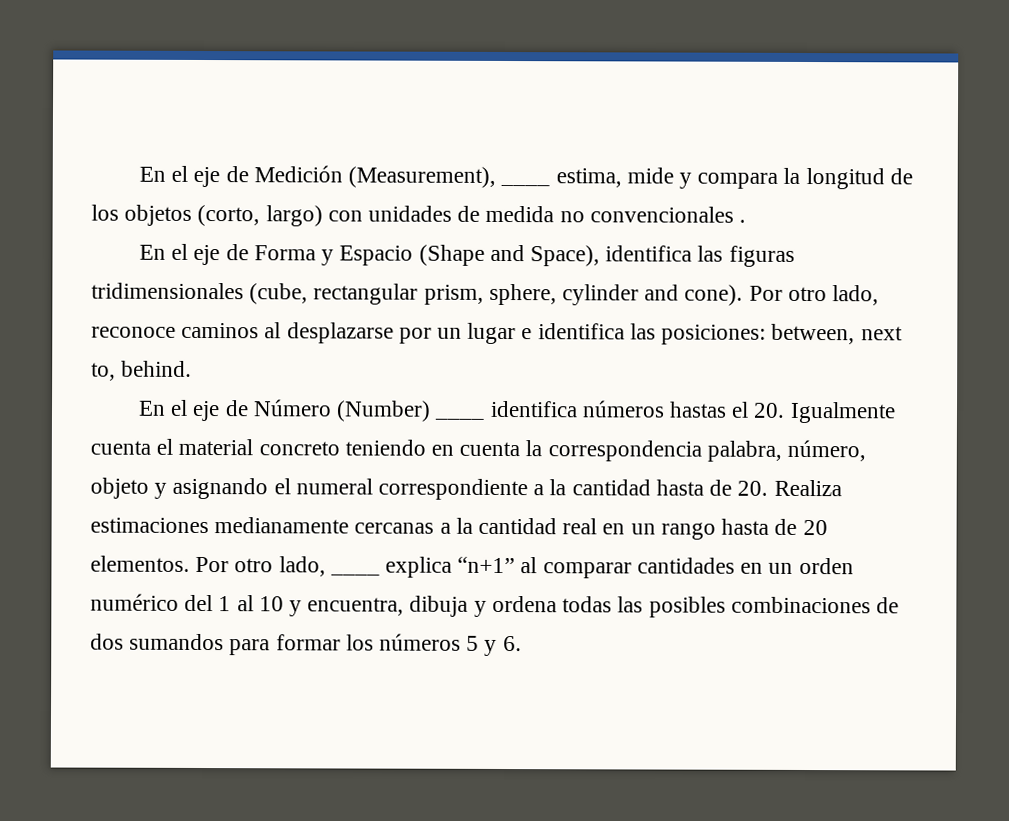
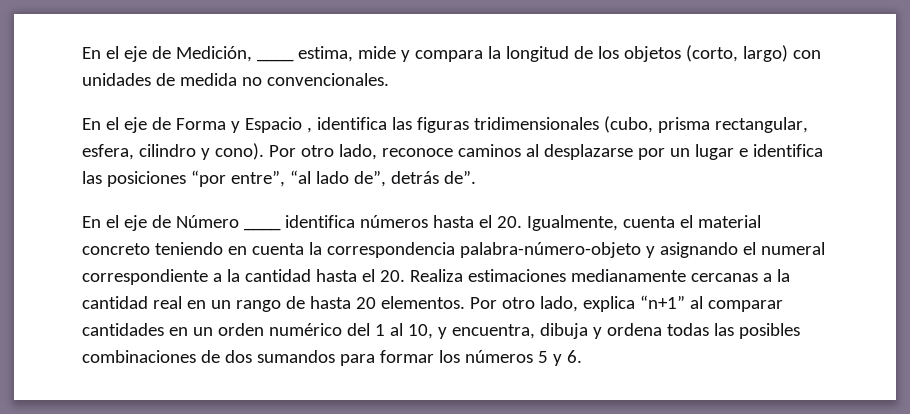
- En el eje de Medición (Measurement), ____ estima, mide y compara la longitud de los objetos (corto, largo) con unidades de medida no convencionales .
+ En el eje de Medición, ____ estima, mide y compara la longitud de los objetos (corto, largo) con unidades de medida no convencionales.
- En el eje de Forma y Espacio (Shape and Space), identifica las figuras tridimensionales (cube, rectangular prism, sphere, cylinder and cone).
+ En el eje de Forma y Espacio , identifica las figuras tridimensionales (cubo, prisma rectangular, esfera, cilindro y cono).
- Por otro lado, reconoce caminos al desplazarse por un lugar e identifica las posiciones: between, next to, behind.
+ Por otro lado, reconoce caminos al desplazarse por un lugar e identifica las posiciones “por entre”, “al lado de”, detrás de”.
- En el eje de Número (Number) ____ identifica números hastas el 20. Igualmente cuenta el material concreto teniendo en cuenta la correspondencia palabra, número, objeto y asignando el numeral correspondiente a la cantidad hasta de 20. Realiza estimaciones medianamente cercanas a la cantidad real en un rango hasta de 20 elementos.
+ En el eje de Número ____ identifica números hasta el 20. Igualmente, cuenta el material concreto teniendo en cuenta la correspondencia palabra-número-objeto y asignando el numeral correspondiente a la cantidad hasta el 20. Realiza estimaciones medianamente cercanas a la cantidad real en un rango de hasta 20 elementos.
- Por otro lado, ____ explica “n+1” al comparar cantidades en un orden numérico del 1 al 10 y encuentra, dibuja y ordena todas las posibles combinaciones de dos sumandos para formar los números 5 y 6.
+ Por otro lado, explica “n+1” al comparar cantidades en un orden numérico del 1 al 10, y encuentra, dibuja y ordena todas las posibles combinaciones de dos sumandos para formar los números 5 y 6.

